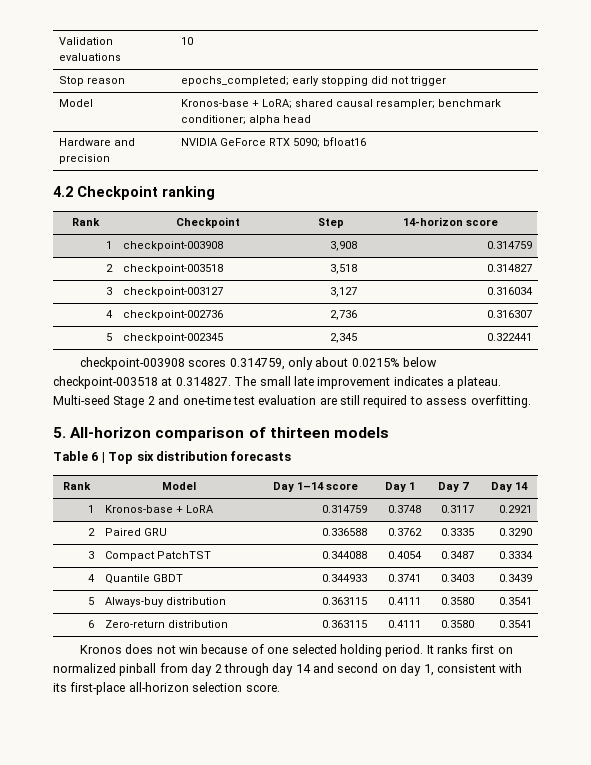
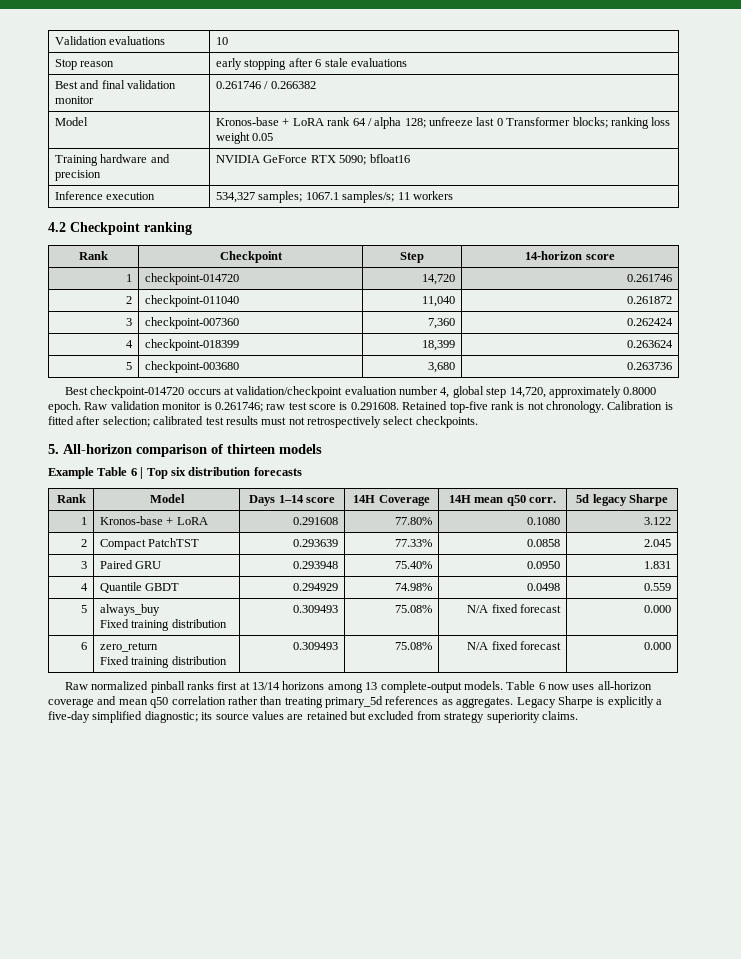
- Stop reason | epochs_completed; early stopping did not trigger
- Model | Kronos-base + LoRA; shared causal resampler; benchmark conditioner; alpha head
- Hardware and precision | NVIDIA GeForce RTX 5090; bfloat16
+ Stop reason | early stopping after 6 stale evaluations
+ Best and final validation monitor | 0.261746 / 0.266382
+ Model | Kronos-base + LoRA rank 64 / alpha 128; unfreeze last 0 Transformer blocks; ranking loss weight 0.05
+ Training hardware and precision | NVIDIA GeForce RTX 5090; bfloat16
+ Inference execution | 534,327 samples; 1067.1 samples/s; 11 workers
- 1 | checkpoint-003908 | 3,908 | 0.314759
- 2 | checkpoint-003518 | 3,518 | 0.314827
- 3 | checkpoint-003127 | 3,127 | 0.316034
- 4 | checkpoint-002736 | 2,736 | 0.316307
- 5 | checkpoint-002345 | 2,345 | 0.322441
- checkpoint-003908 scores 0.314759, only about 0.0215% below checkpoint-003518 at 0.314827. The small late improvement indicates a plateau. Multi-seed Stage 2 and one-time test evaluation are still required to assess overfitting.
+ 1 | checkpoint-014720 | 14,720 | 0.261746
+ 2 | checkpoint-011040 | 11,040 | 0.261872
+ 3 | checkpoint-007360 | 7,360 | 0.262424
+ 4 | checkpoint-018399 | 18,399 | 0.263624
+ 5 | checkpoint-003680 | 3,680 | 0.263736
+ Best checkpoint-014720 occurs at validation/checkpoint evaluation number 4, global step 14,720, approximately 0.8000 epoch. Raw validation monitor is 0.261746; raw test score is 0.291608. Retained top-five rank is not chronology. Calibration is fitted after selection; calibrated test results must not retrospectively select checkpoints.
- Table 6 | Top six distribution forecasts
+ Example Table 6 | Top six distribution forecasts
- Rank | Model | Day 1–14 score | Day 1 | Day 7 | Day 14
- 1 | Kronos-base + LoRA | 0.314759 | 0.3748 | 0.3117 | 0.2921
- 2 | Paired GRU | 0.336588 | 0.3762 | 0.3335 | 0.3290
- 3 | Compact PatchTST | 0.344088 | 0.4054 | 0.3487 | 0.3334
- 4 | Quantile GBDT | 0.344933 | 0.3741 | 0.3403 | 0.3439
- 5 | Always-buy distribution | 0.363115 | 0.4111 | 0.3580 | 0.3541
- 6 | Zero-return distribution | 0.363115 | 0.4111 | 0.3580 | 0.3541
- Kronos does not win because of one selected holding period. It ranks first on normalized pinball from day 2 through day 14 and second on day 1, consistent with its first-place all-horizon selection score.
+ Rank | Model | Days 1–14 score | 14H Coverage | 14H mean q50 corr. | 5d legacy Sharpe
+ 1 | Kronos-base + LoRA | 0.291608 | 77.80% | 0.1080 | 3.122
+ 2 | Compact PatchTST | 0.293639 | 77.33% | 0.0858 | 2.045
+ 3 | Paired GRU | 0.293948 | 75.40% | 0.0950 | 1.831
+ 4 | Quantile GBDT | 0.294929 | 74.98% | 0.0498 | 0.559
+ 5 | always_buy
+ Fixed training distribution | 0.309493 | 75.08% | N/A fixed forecast | 0.000
+ 6 | zero_return
+ Fixed training distribution | 0.309493 | 75.08% | N/A fixed forecast | 0.000
+ Raw normalized pinball ranks first at 13/14 horizons among 13 complete-output models. Table 6 now uses all-horizon coverage and mean q50 correlation rather than treating primary_5d references as aggregates. Legacy Sharpe is explicitly a five-day simplified diagnostic; its source values are retained but excluded from strategy superiority claims.

